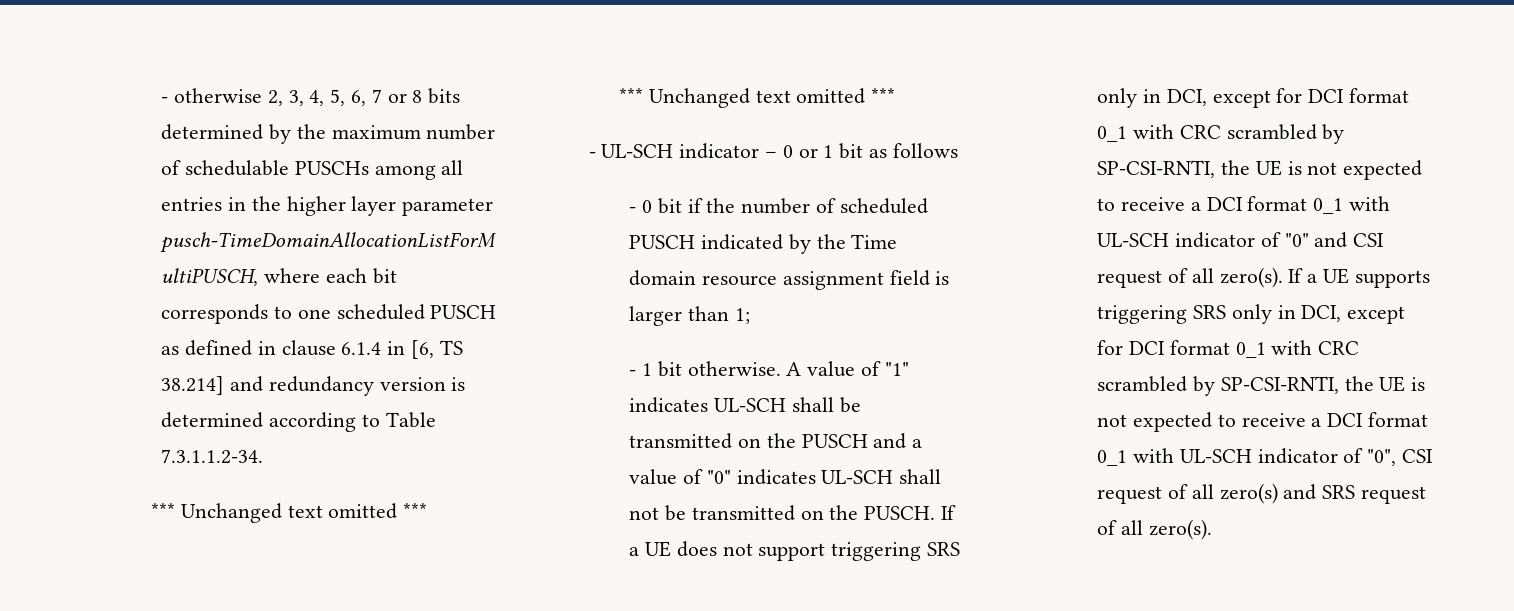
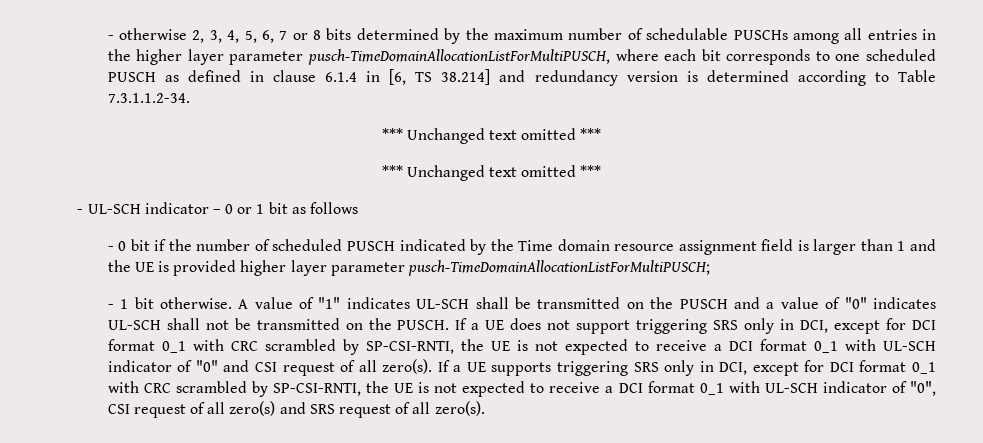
- - 0 bit if the number of scheduled PUSCH indicated by the Time domain resource assignment field is larger than 1;
+ - 0 bit if the number of scheduled PUSCH indicated by the Time domain resource assignment field is larger than 1 and the UE is provided higher layer parameter pusch-TimeDomainAllocationListForMultiPUSCH;

